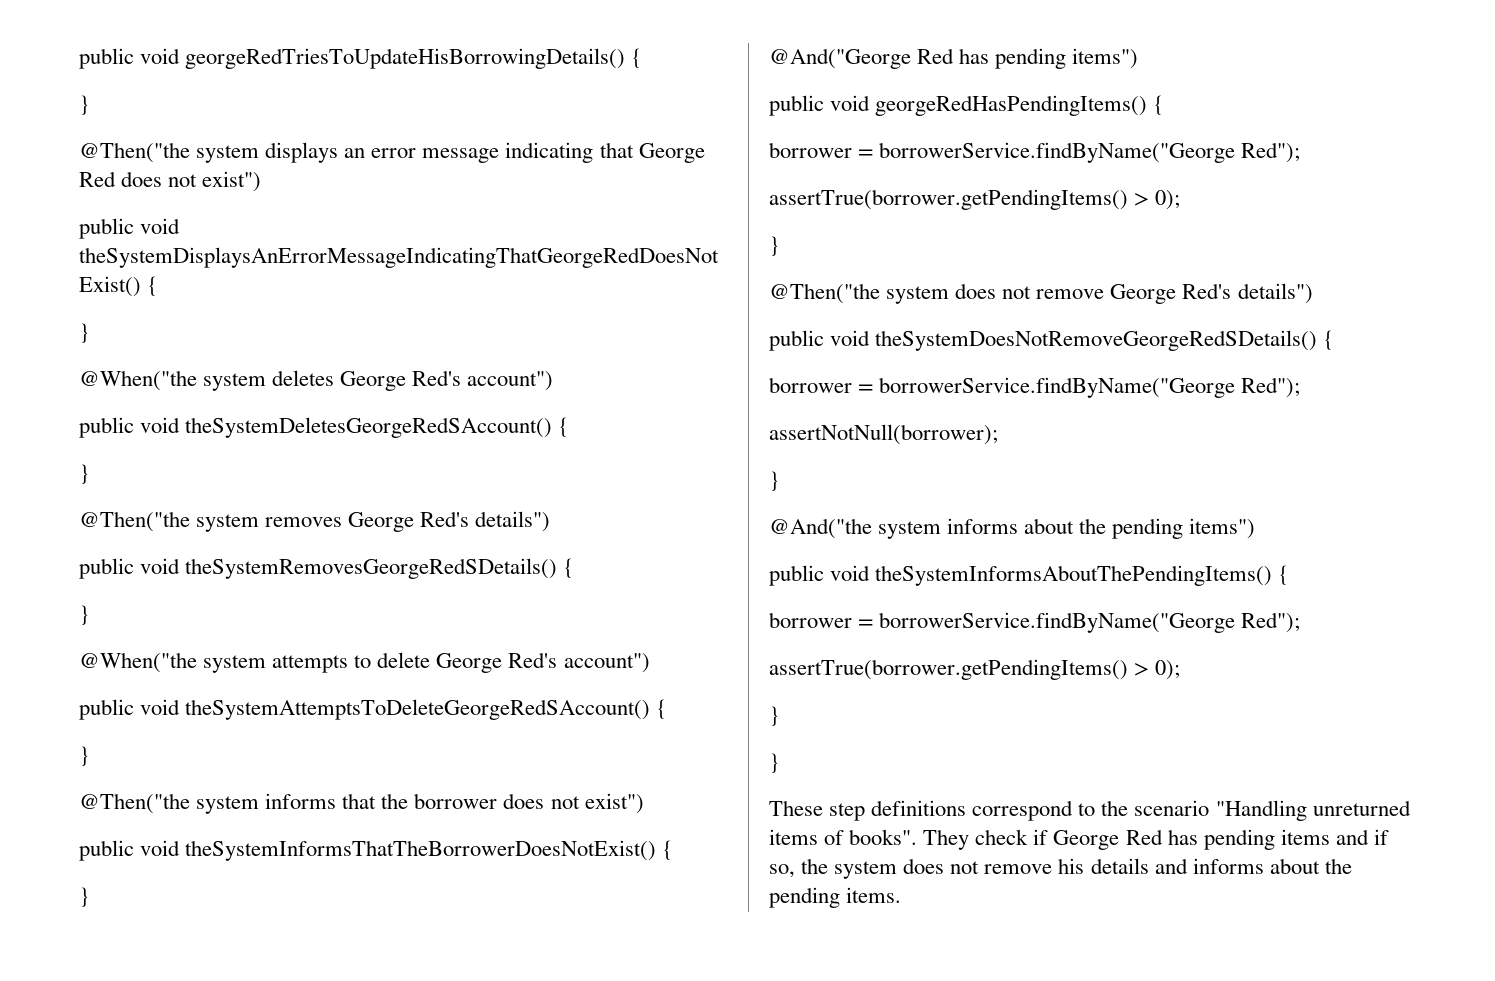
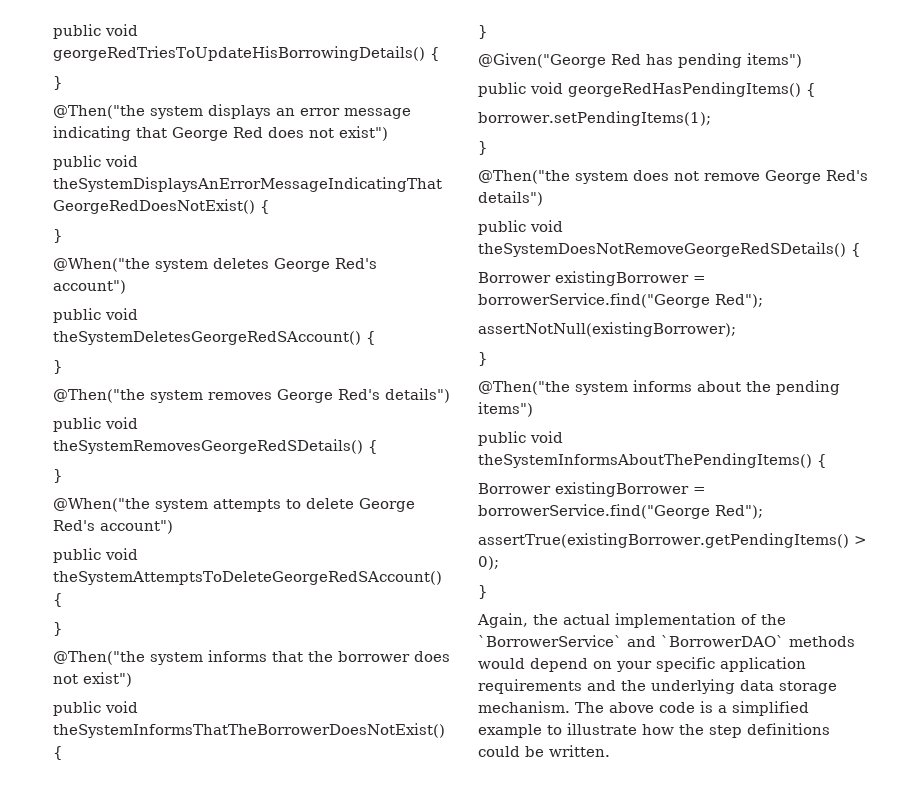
- @And("George Red has pending items")
+ @Given("George Red has pending items")
  public void georgeRedHasPendingItems() {
- borrower = borrowerService.findByName("George Red");
- assertTrue(borrower.getPendingItems() > 0);
+ borrower.setPendingItems(1);
  public void theSystemDoesNotRemoveGeorgeRedSDetails() {
- borrower = borrowerService.findByName("George Red");
- assertNotNull(borrower);
+ Borrower existingBorrower = borrowerService.find("George Red");
+ assertNotNull(existingBorrower);
  }
- @And("the system informs about the pending items")
+ @Then("the system informs about the pending items")
  public void theSystemInformsAboutThePendingItems() {
- borrower = borrowerService.findByName("George Red");
- assertTrue(borrower.getPendingItems() > 0);
+ Borrower existingBorrower = borrowerService.find("George Red");
+ assertTrue(existingBorrower.getPendingItems() > 0);
  }
- }
- These step definitions correspond to the scenario "Handling unreturned items of books". They check if George Red has pending items and if so, the system does not remove his details and informs about the pending items.
+ Again, the actual implementation of the `BorrowerService` and `BorrowerDAO` methods would depend on your specific application requirements and the underlying data storage mechanism. The above code is a simplified example to illustrate how the step definitions could be written.

